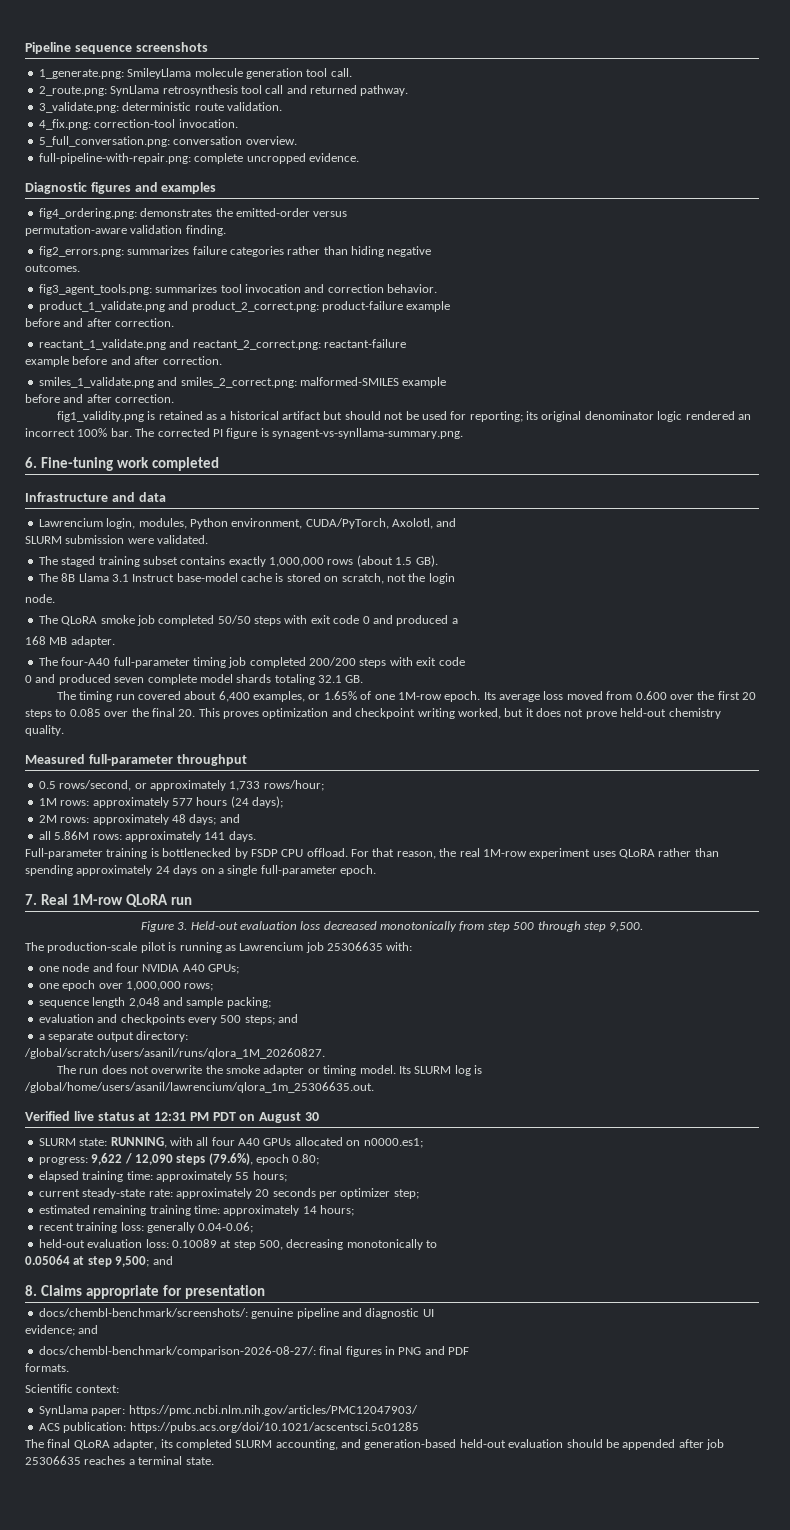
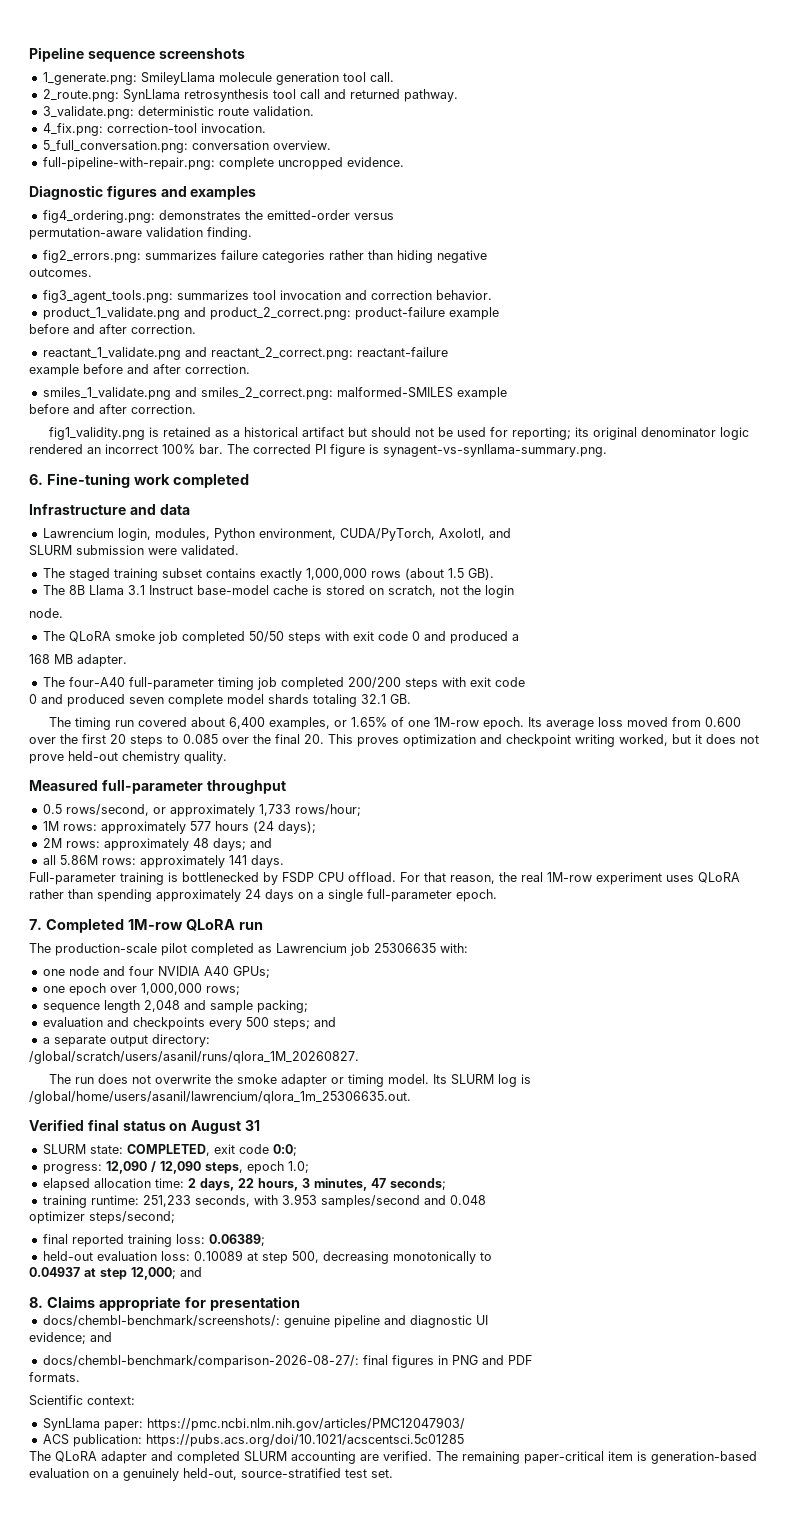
- 7. Real 1M-row QLoRA run
+ 7. Completed 1M-row QLoRA run
- Figure 3. Held-out evaluation loss decreased monotonically from step 500 through step 9,500.
- The production-scale pilot is running as Lawrencium job 25306635 with:
+ The production-scale pilot completed as Lawrencium job 25306635 with:
- Verified live status at 12:31 PM PDT on August 30
+ Verified final status on August 31
- SLURM state: RUNNING, with all four A40 GPUs allocated on n0000.es1;
+ SLURM state: COMPLETED, exit code 0:0;
- progress: 9,622 / 12,090 steps (79.6%), epoch 0.80;
- elapsed training time: approximately 55 hours;
- current steady-state rate: approximately 20 seconds per optimizer step;
- estimated remaining training time: approximately 14 hours;
- recent training loss: generally 0.04-0.06;
+ progress: 12,090 / 12,090 steps, epoch 1.0;
+ elapsed allocation time: 2 days, 22 hours, 3 minutes, 47 seconds;
+ training runtime: 251,233 seconds, with 3.953 samples/second and 0.048
+ optimizer steps/second;
+ final reported training loss: 0.06389;
- 0.05064 at step 9,500; and
+ 0.04937 at step 12,000; and
- The final QLoRA adapter, its completed SLURM accounting, and generation-based held-out evaluation should be appended after job 25306635 reaches a terminal state.
+ The QLoRA adapter and completed SLURM accounting are verified. The remaining paper-critical item is generation-based evaluation on a genuinely held-out, source-stratified test set.

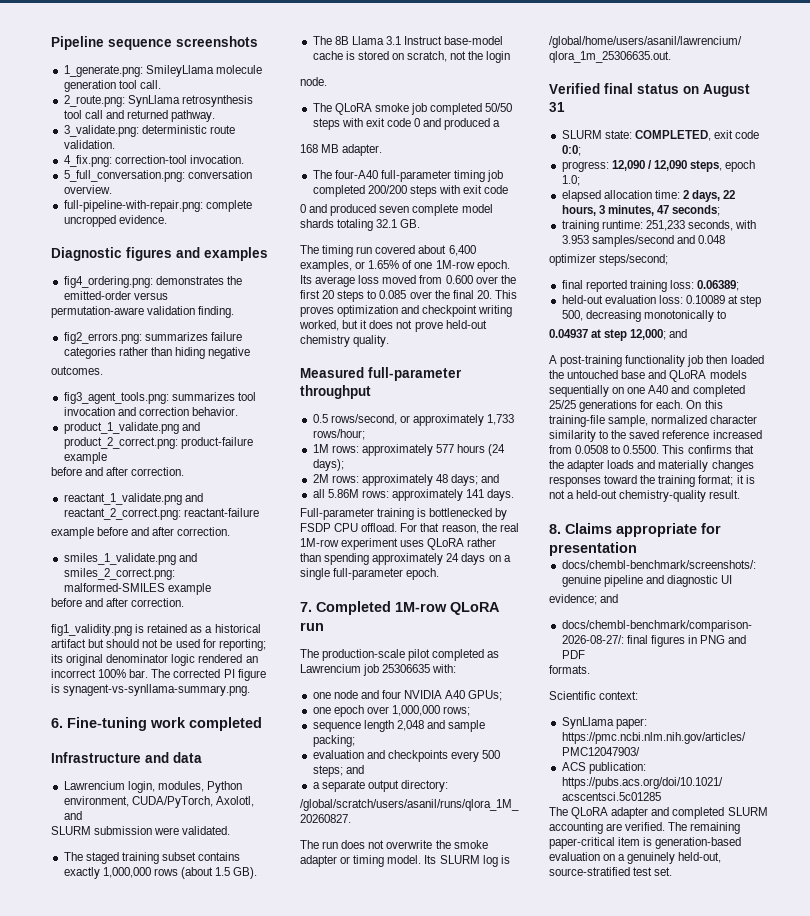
+ A post-training functionality job then loaded the untouched base and QLoRA models sequentially on one A40 and completed 25/25 generations for each. On this training-file sample, normalized character similarity to the saved reference increased from 0.0508 to 0.5500. This confirms that the adapter loads and materially changes responses toward the training format; it is not a held-out chemistry-quality result.

